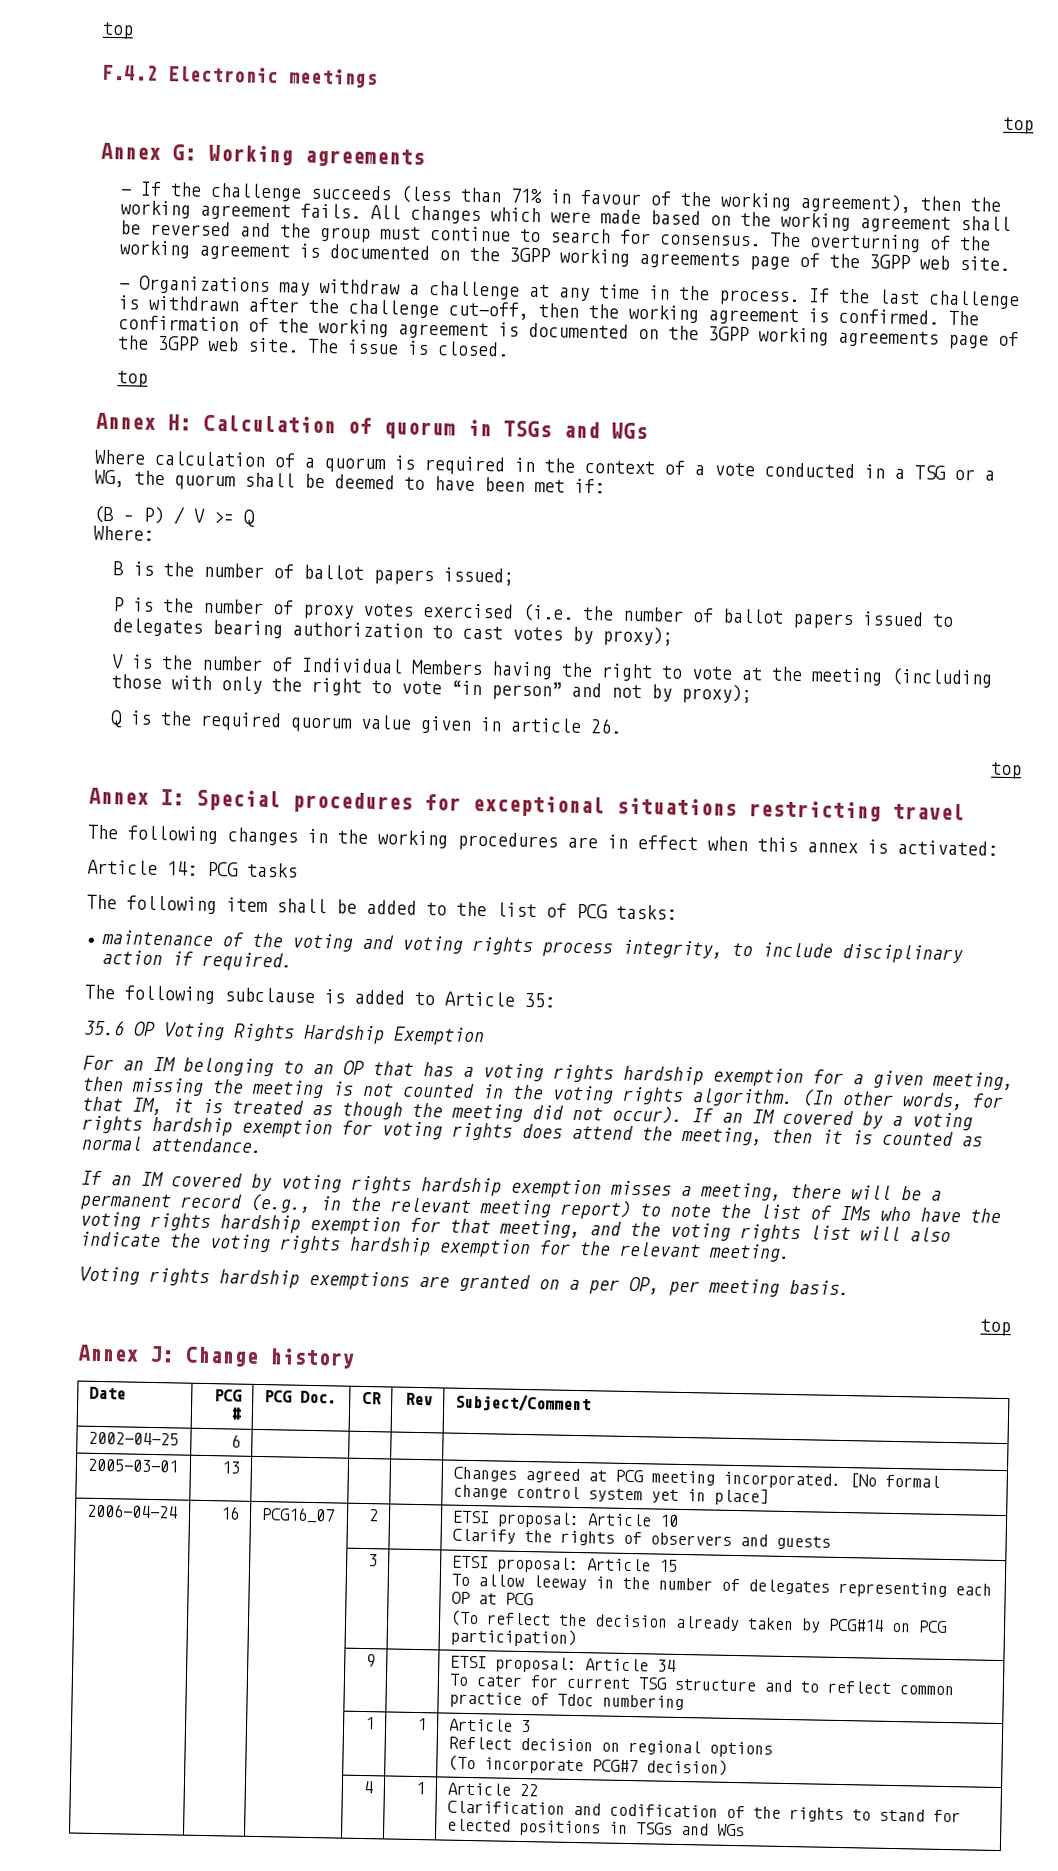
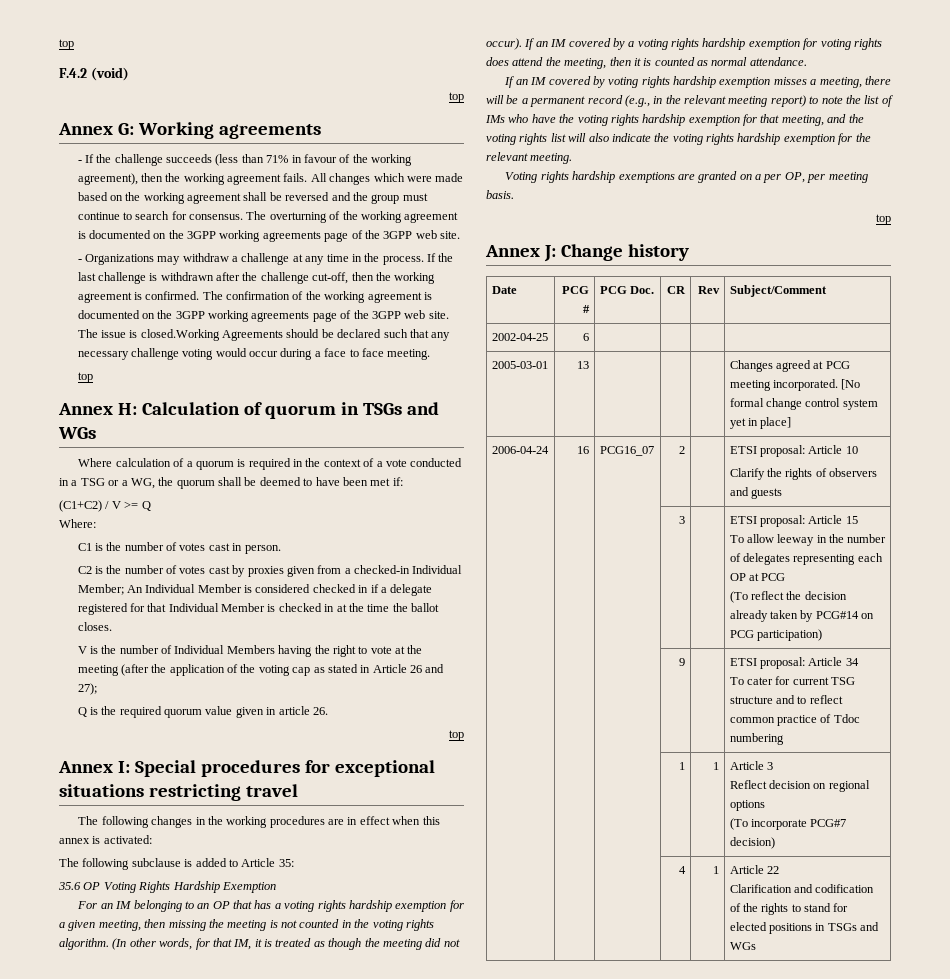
- F.4.2 Electronic meetings
+ F.4.2 (void)
- The issue is closed.
+ The issue is closed.Working Agreements should be declared such that any necessary challenge voting would occur during a face to face meeting.
- (B – P) / V >= Q
+ (C1+C2) / V >= Q
- B is the number of ballot papers issued;
- P is the number of proxy votes exercised (i.e. the number of ballot papers issued to delegates bearing authorization to cast votes by proxy);
+ C1 is the number of votes cast in person.
+ C2 is the number of votes cast by proxies given from a checked-in Individual Member; An Individual Member is considered checked in if a delegate registered for that Individual Member is checked in at the time the ballot closes.
- V is the number of Individual Members having the right to vote at the meeting (including those with only the right to vote “in person” and not by proxy);
+ V is the number of Individual Members having the right to vote at the meeting (after the application of the voting cap as stated in Article 26 and 27);
- Article 14: PCG tasks
- The following item shall be added to the list of PCG tasks:
- maintenance of the voting and voting rights process integrity, to include disciplinary action if required.

